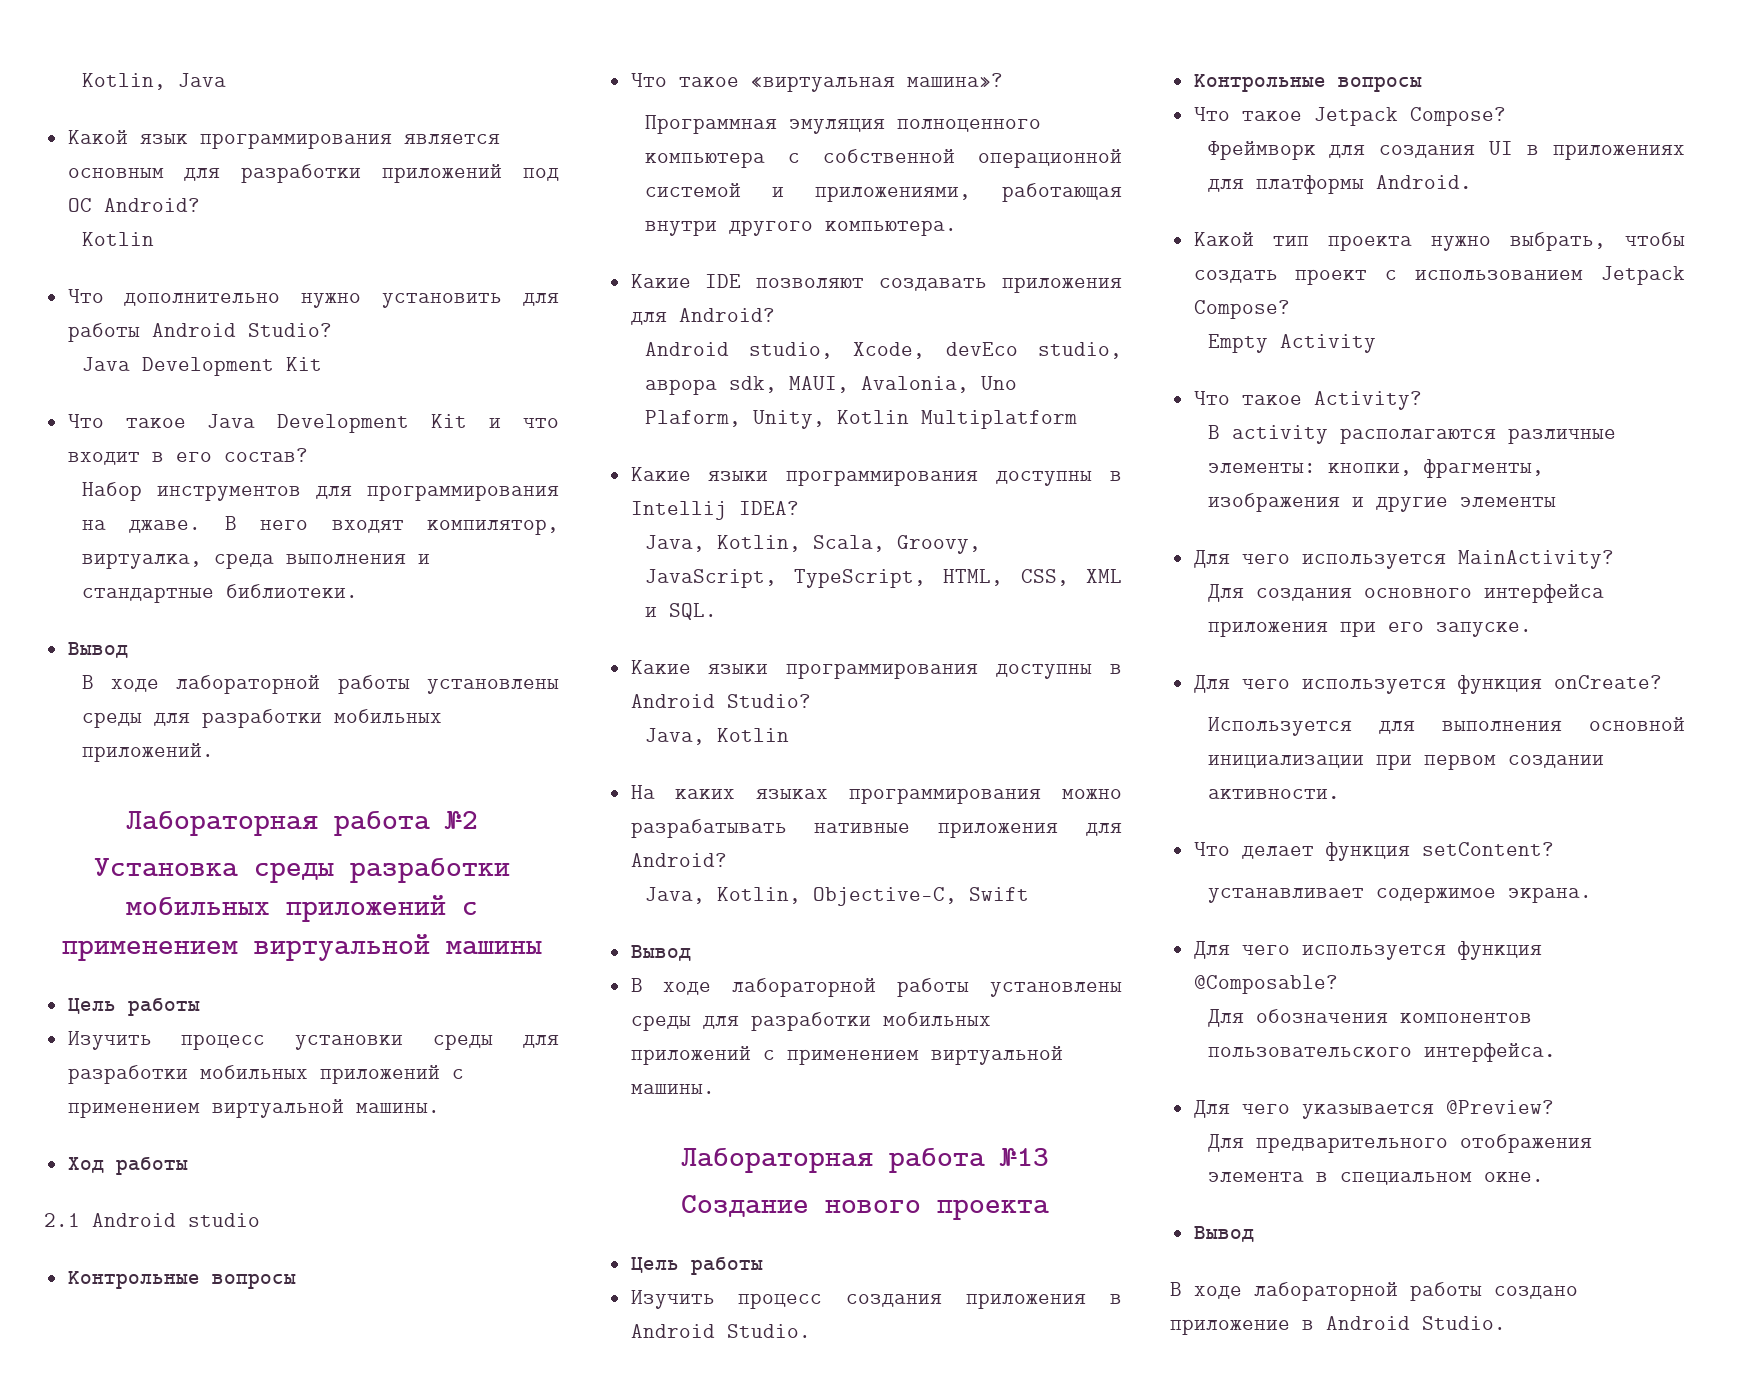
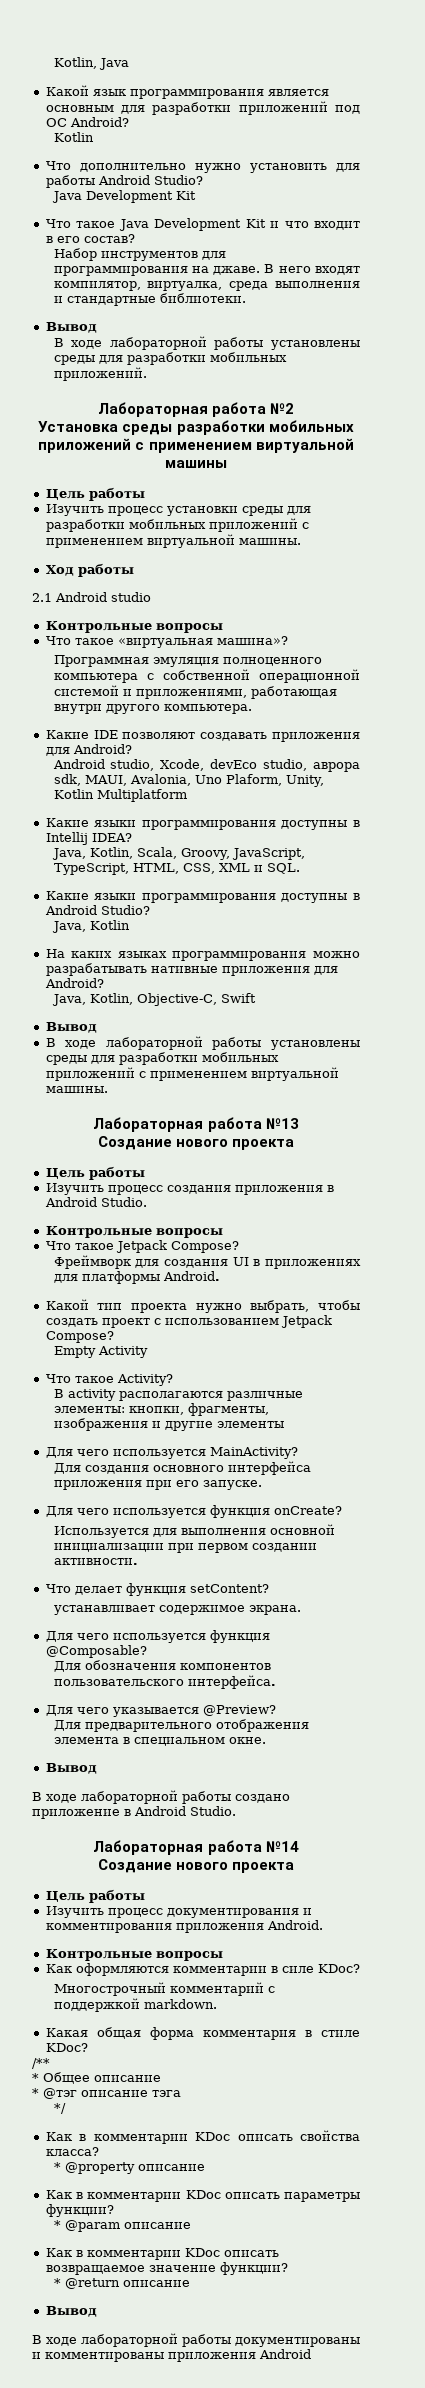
+ Лабораторная работа №14
+ Создание нового проекта
+ Цель работы
+ Изучить процесс документирования и комментирования приложения Android.
+ Контрольные вопросы
+ Как оформляются комментарии в силе KDoc?
+ Многострочный комментарий с поддержкой markdown.
+ Какая общая форма комментария в стиле KDoc?
+ /**
+ * Общее описание
+ * @тэг описание тэга
+ */
+ Как в комментарии KDoc описать свойства класса?
+ * @property описание
+ Как в комментарии KDoc описать параметры функции?
+ * @param описание
+ Как в комментарии KDoc описать возвращаемое значение функции?
+ * @return описание
+ Вывод
+ В ходе лабораторной работы документированы и комментированы приложения Android

